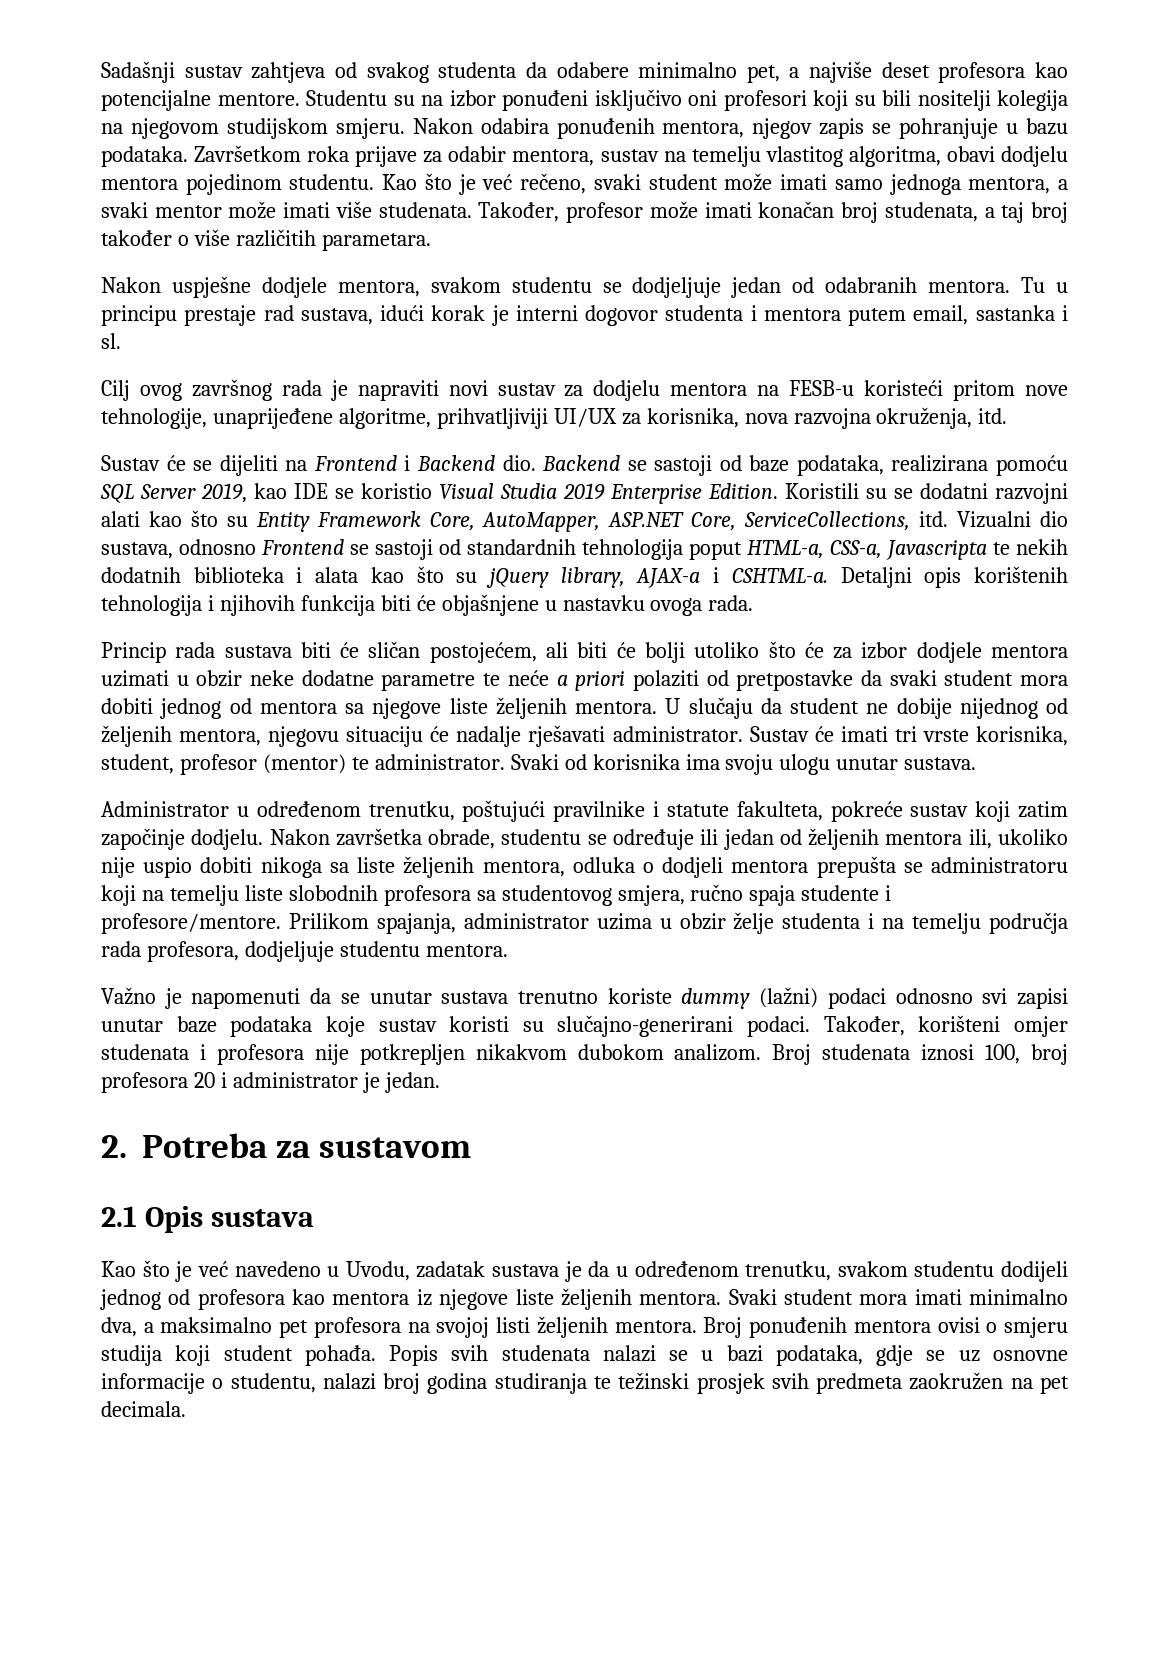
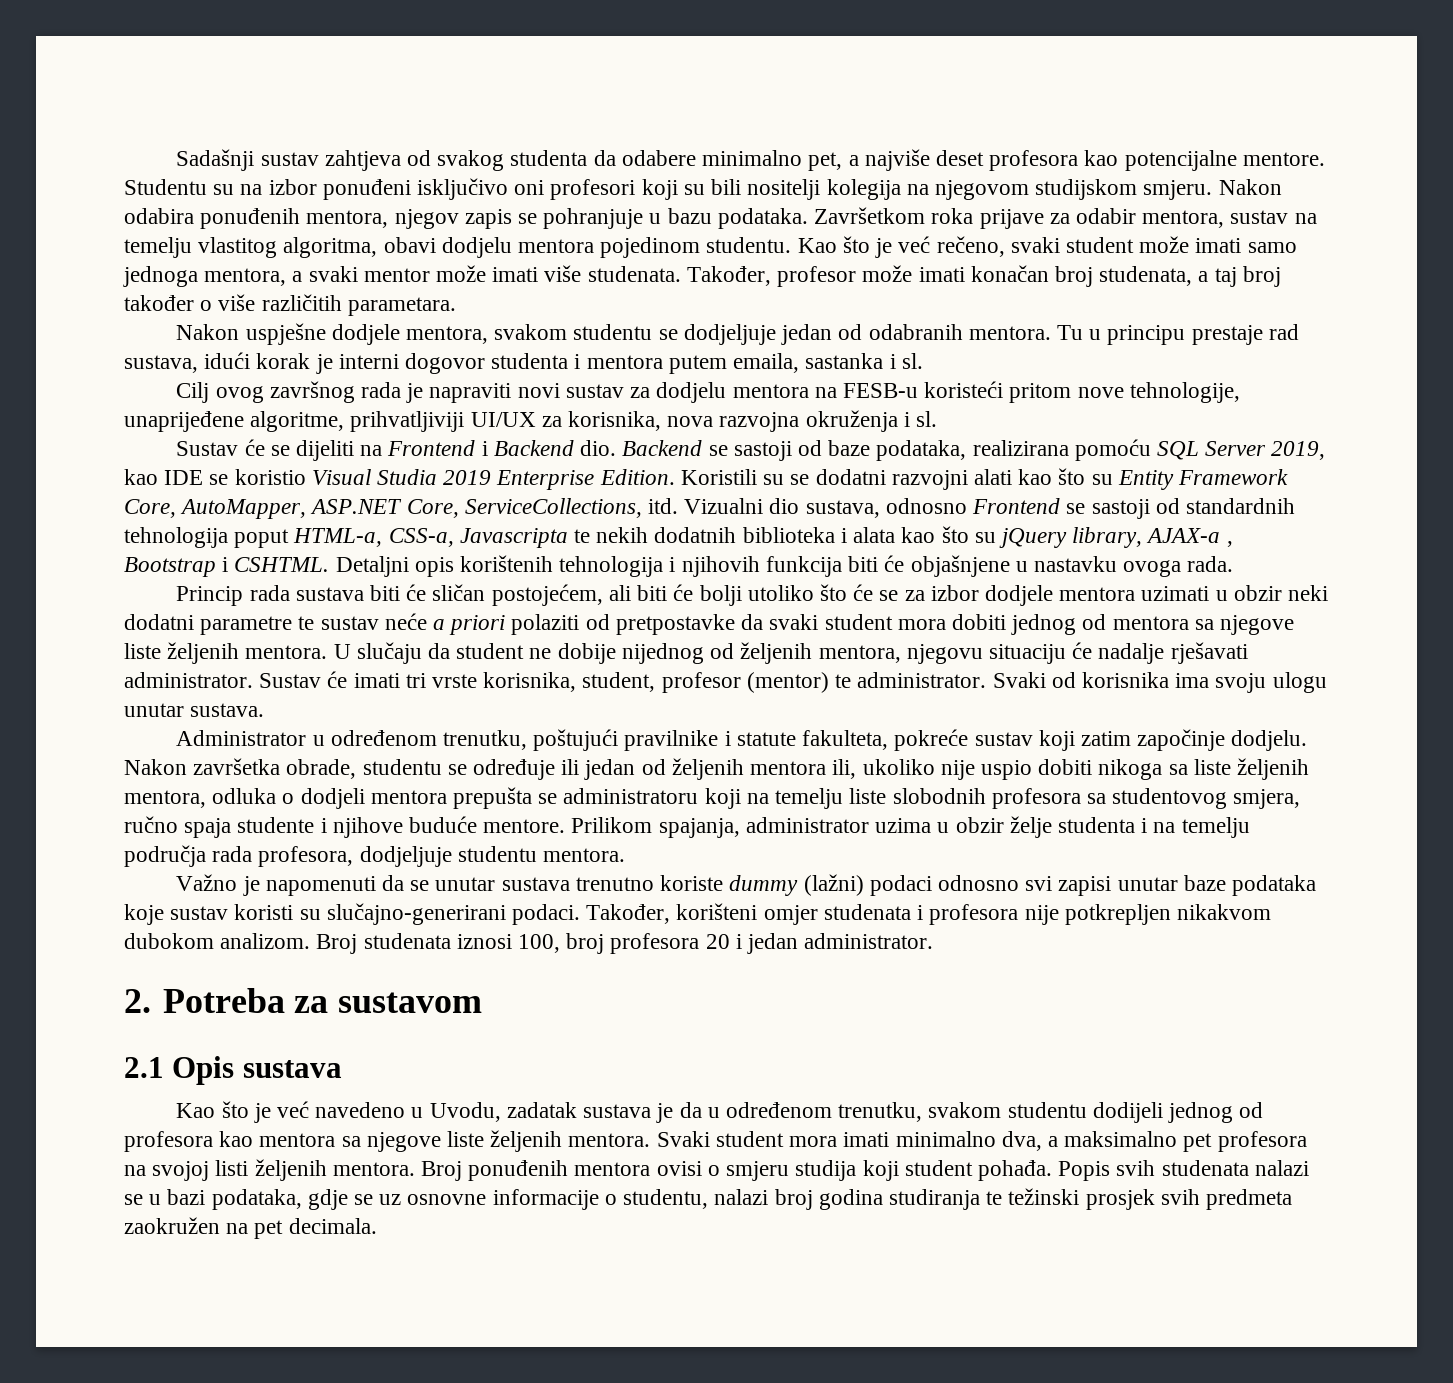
- Tu u principu prestaje rad sustava, idući korak je interni dogovor studenta i mentora putem email, sastanka i sl.
+ Tu u principu prestaje rad sustava, idući korak je interni dogovor studenta i mentora putem emaila, sastanka i sl.
- Cilj ovog završnog rada je napraviti novi sustav za dodjelu mentora na FESB-u koristeći pritom nove tehnologije, unaprijeđene algoritme, prihvatljiviji UI/UX za korisnika, nova razvojna okruženja, itd.
+ Cilj ovog završnog rada je napraviti novi sustav za dodjelu mentora na FESB-u koristeći pritom nove tehnologije, unaprijeđene algoritme, prihvatljiviji UI/UX za korisnika, nova razvojna okruženja i sl.
- Vizualni dio sustava, odnosno Frontend se sastoji od standardnih tehnologija poput HTML-a, CSS-a, Javascripta te nekih dodatnih biblioteka i alata kao što su jQuery library, AJAX-a i CSHTML-a.
+ Vizualni dio sustava, odnosno Frontend se sastoji od standardnih tehnologija poput HTML-a, CSS-a, Javascripta te nekih dodatnih biblioteka i alata kao što su jQuery library, AJAX-a , Bootstrap i CSHTML.
- Princip rada sustava biti će sličan postojećem, ali biti će bolji utoliko što će za izbor dodjele mentora uzimati u obzir neke dodatne parametre te neće a priori polaziti od pretpostavke da svaki student mora dobiti jednog od mentora sa njegove liste željenih mentora.
+ Princip rada sustava biti će sličan postojećem, ali biti će bolji utoliko što će se za izbor dodjele mentora uzimati u obzir neki dodatni parametre te sustav neće a priori polaziti od pretpostavke da svaki student mora dobiti jednog od mentora sa njegove liste željenih mentora.
- Nakon završetka obrade, studentu se određuje ili jedan od željenih mentora ili, ukoliko nije uspio dobiti nikoga sa liste željenih mentora, odluka o dodjeli mentora prepušta se administratoru koji na temelju liste slobodnih profesora sa studentovog smjera, ručno spaja studente i profesore/mentore.
+ Nakon završetka obrade, studentu se određuje ili jedan od željenih mentora ili, ukoliko nije uspio dobiti nikoga sa liste željenih mentora, odluka o dodjeli mentora prepušta se administratoru koji na temelju liste slobodnih profesora sa studentovog smjera, ručno spaja studente i njihove buduće mentore.
- Broj studenata iznosi 100, broj profesora 20 i administrator je jedan.
+ Broj studenata iznosi 100, broj profesora 20 i jedan administrator.
- Kao što je već navedeno u Uvodu, zadatak sustava je da u određenom trenutku, svakom studentu dodijeli jednog od profesora kao mentora iz njegove liste željenih mentora.
+ Kao što je već navedeno u Uvodu, zadatak sustava je da u određenom trenutku, svakom studentu dodijeli jednog od profesora kao mentora sa njegove liste željenih mentora.

